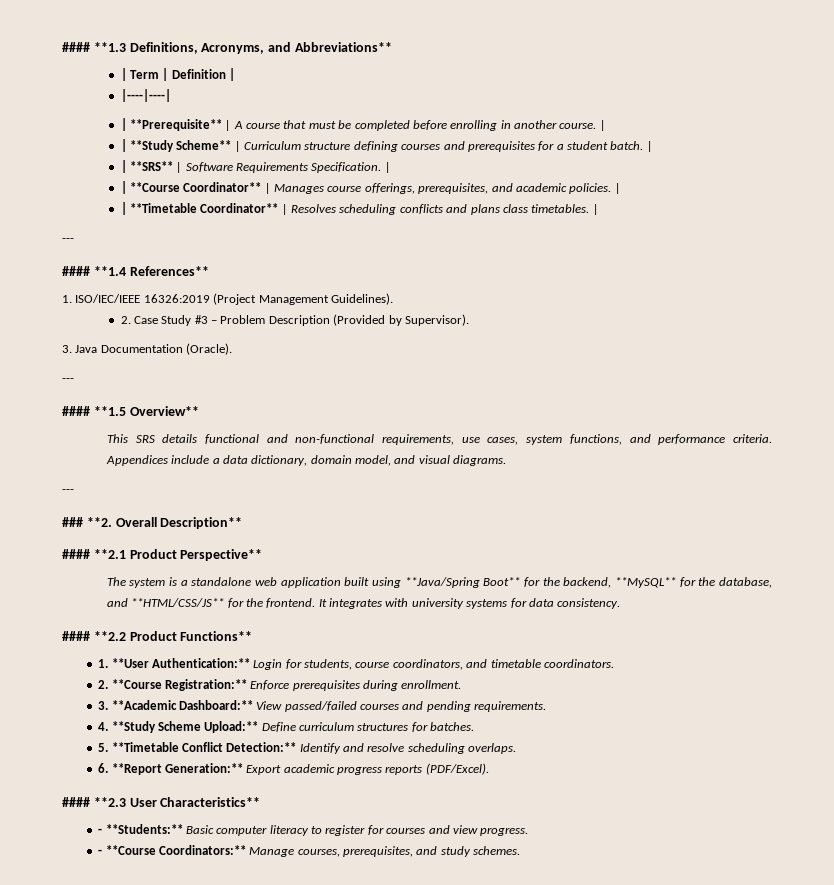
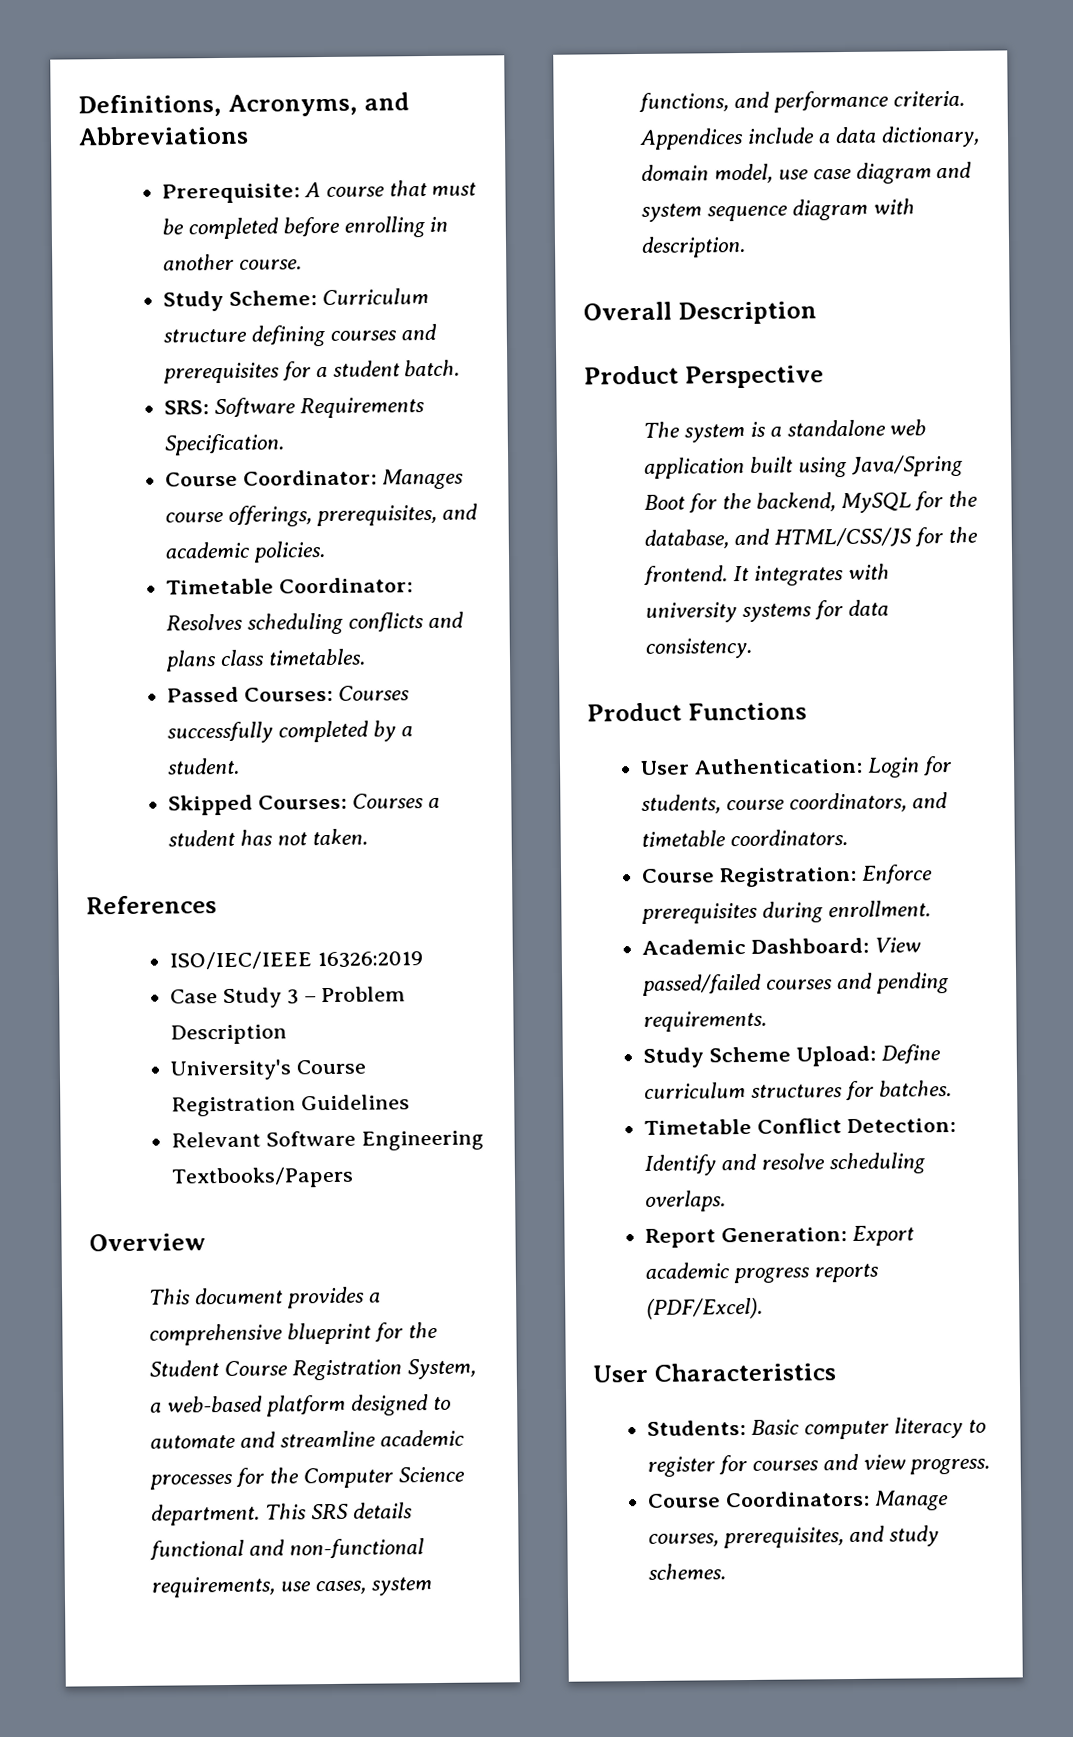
- #### **1.3 Definitions, Acronyms, and Abbreviations**
- | Term | Definition |
- |----|----|
- | **Prerequisite** | A course that must be completed before enrolling in another course. |
- | **Study Scheme** | Curriculum structure defining courses and prerequisites for a student batch. |
- | **SRS** | Software Requirements Specification. |
- | **Course Coordinator** | Manages course offerings, prerequisites, and academic policies. |
- | **Timetable Coordinator** | Resolves scheduling conflicts and plans class timetables. |
- ---
- #### **1.4 References**
- 1. ISO/IEC/IEEE 16326:2019 (Project Management Guidelines).
- 2. Case Study #3 – Problem Description (Provided by Supervisor).
- 3. Java Documentation (Oracle).
- ---
- #### **1.5 Overview**
- This SRS details functional and non-functional requirements, use cases, system functions, and performance criteria.
+ Definitions, Acronyms, and Abbreviations
+ Prerequisite: A course that must be completed before enrolling in another course.
+ Study Scheme: Curriculum structure defining courses and prerequisites for a student batch.
+ SRS: Software Requirements Specification.
+ Course Coordinator: Manages course offerings, prerequisites, and academic policies.
+ Timetable Coordinator: Resolves scheduling conflicts and plans class timetables.
+ Passed Courses: Courses successfully completed by a student.
+ Skipped Courses: Courses a student has not taken.
+ References
+ ISO/IEC/IEEE 16326:2019
+ Case Study 3 – Problem Description
+ University's Course Registration Guidelines
+ Relevant Software Engineering Textbooks/Papers
+ Overview
+ This document provides a comprehensive blueprint for the Student Course Registration System, a web-based platform designed to automate and streamline academic processes for the Computer Science department. This SRS details functional and non-functional requirements, use cases, system functions, and performance criteria.
- Appendices include a data dictionary, domain model, and visual diagrams.
- ---
- ### **2. Overall Description**
- #### **2.1 Product Perspective**
+ Appendices include a data dictionary, domain model, use case diagram and system sequence diagram with description.
+ Overall Description
+ Product Perspective
- The system is a standalone web application built using **Java/Spring Boot** for the backend, **MySQL** for the database, and **HTML/CSS/JS** for the frontend.
+ The system is a standalone web application built using Java/Spring Boot for the backend, MySQL for the database, and HTML/CSS/JS for the frontend.
- #### **2.2 Product Functions**
- 1. **User Authentication:** Login for students, course coordinators, and timetable coordinators.
+ Product Functions
+ User Authentication: Login for students, course coordinators, and timetable coordinators.
- 2. **Course Registration:** Enforce prerequisites during enrollment.
+ Course Registration: Enforce prerequisites during enrollment.
- 3. **Academic Dashboard:** View passed/failed courses and pending requirements.
+ Academic Dashboard: View passed/failed courses and pending requirements.
- 4. **Study Scheme Upload:** Define curriculum structures for batches.
+ Study Scheme Upload: Define curriculum structures for batches.
- 5. **Timetable Conflict Detection:** Identify and resolve scheduling overlaps.
+ Timetable Conflict Detection: Identify and resolve scheduling overlaps.
- 6. **Report Generation:** Export academic progress reports (PDF/Excel).
+ Report Generation: Export academic progress reports (PDF/Excel).
- #### **2.3 User Characteristics**
- - **Students:** Basic computer literacy to register for courses and view progress.
+ User Characteristics
+ Students: Basic computer literacy to register for courses and view progress.
- - **Course Coordinators:** Manage courses, prerequisites, and study schemes.
+ Course Coordinators: Manage courses, prerequisites, and study schemes.

